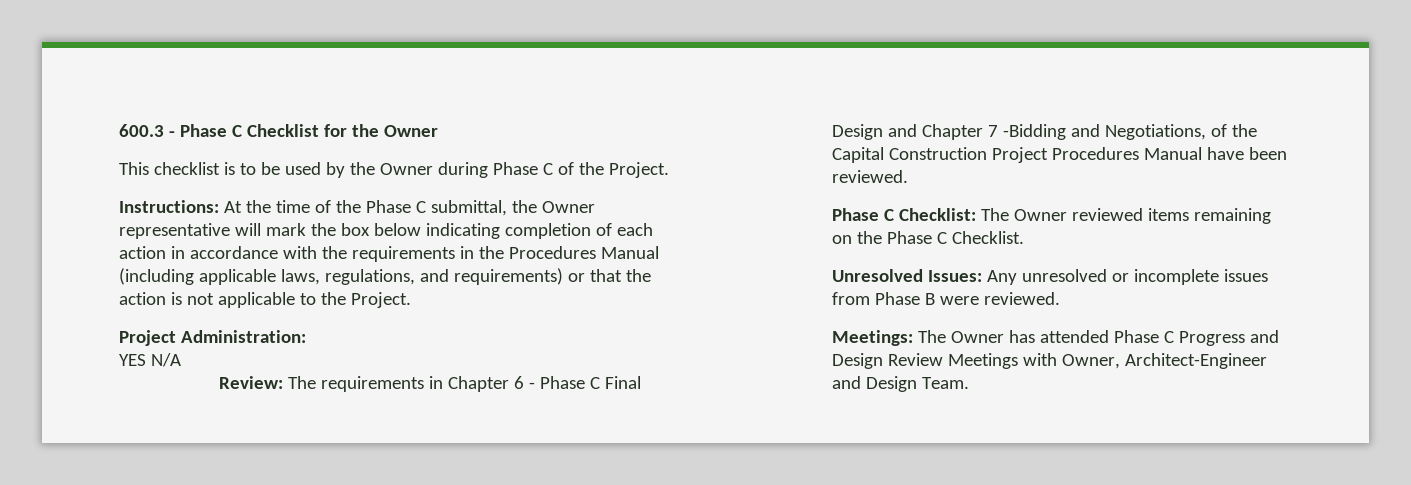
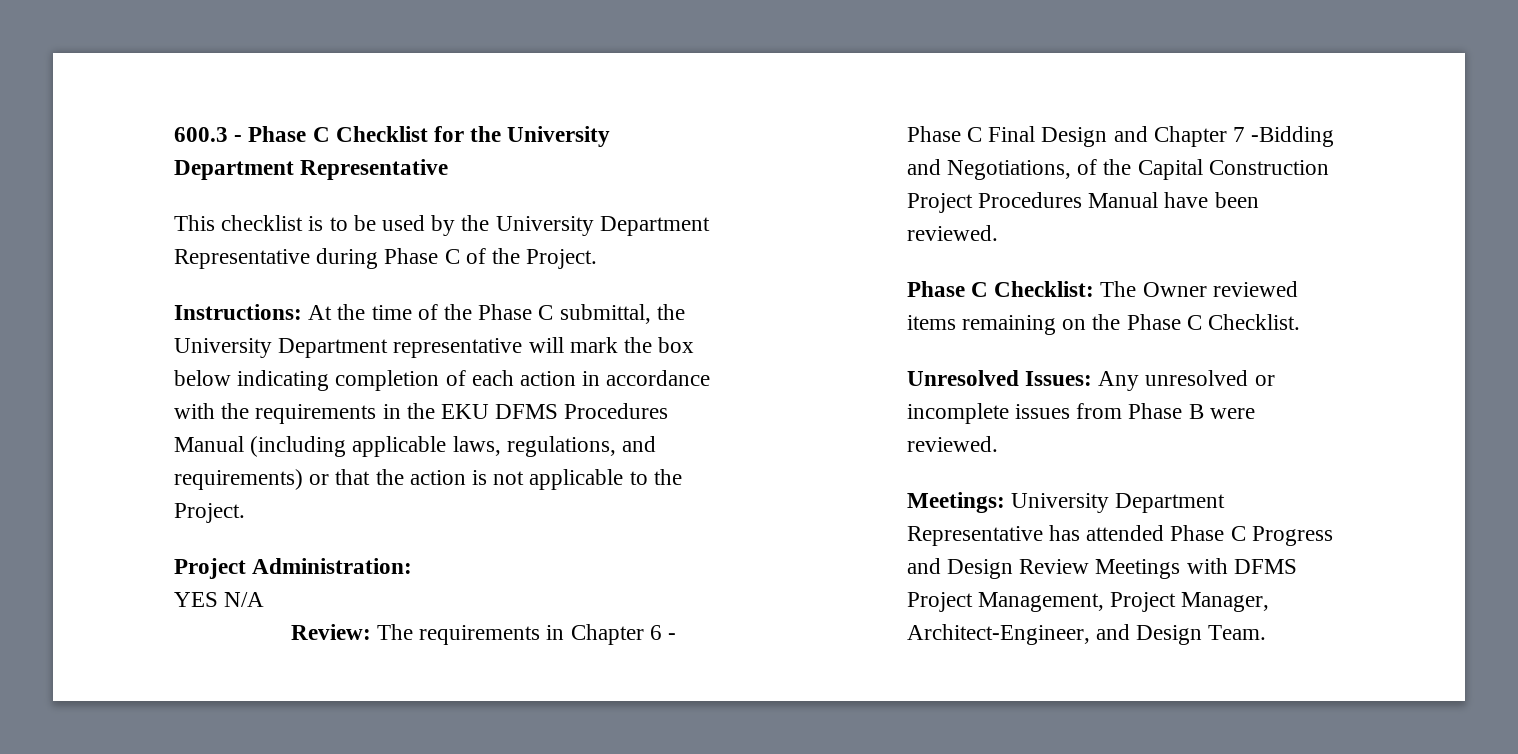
- 600.3 - Phase C Checklist for the Owner
+ 600.3 - Phase C Checklist for the University Department Representative
- This checklist is to be used by the Owner during Phase C of the Project.
+ This checklist is to be used by the University Department Representative during Phase C of the Project.
- Instructions: At the time of the Phase C submittal, the Owner representative will mark the box below indicating completion of each action in accordance with the requirements in the Procedures Manual (including applicable laws, regulations, and requirements) or that the action is not applicable to the Project.
+ Instructions: At the time of the Phase C submittal, the University Department representative will mark the box below indicating completion of each action in accordance with the requirements in the EKU DFMS Procedures Manual (including applicable laws, regulations, and requirements) or that the action is not applicable to the Project.
- Meetings: The Owner has attended Phase C Progress and Design Review Meetings with Owner, Architect-Engineer and Design Team.
+ Meetings: University Department Representative has attended Phase C Progress and Design Review Meetings with DFMS Project Management, Project Manager, Architect-Engineer, and Design Team.

